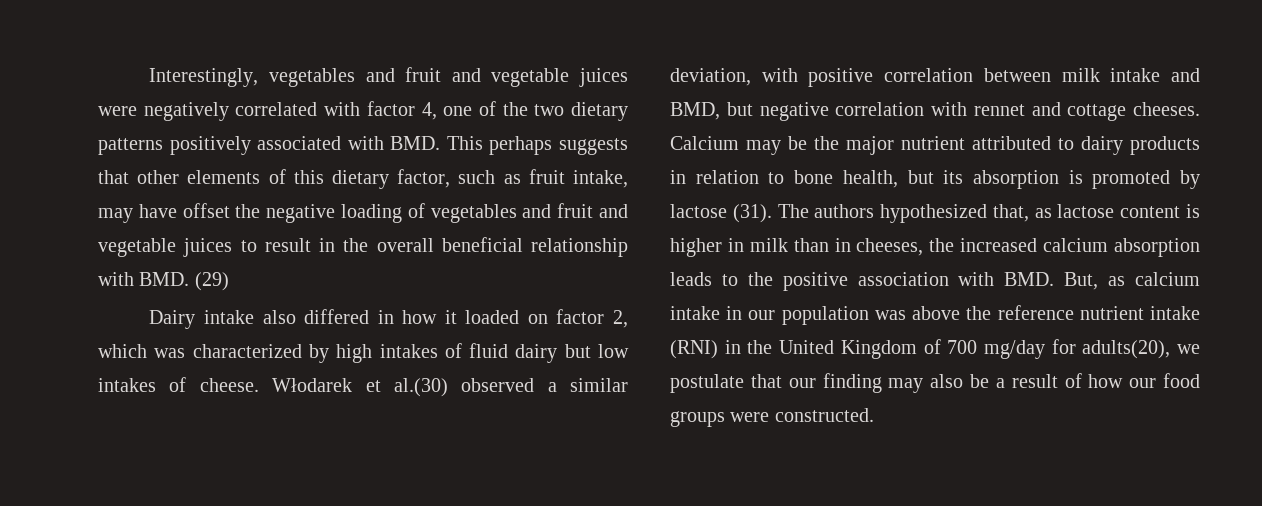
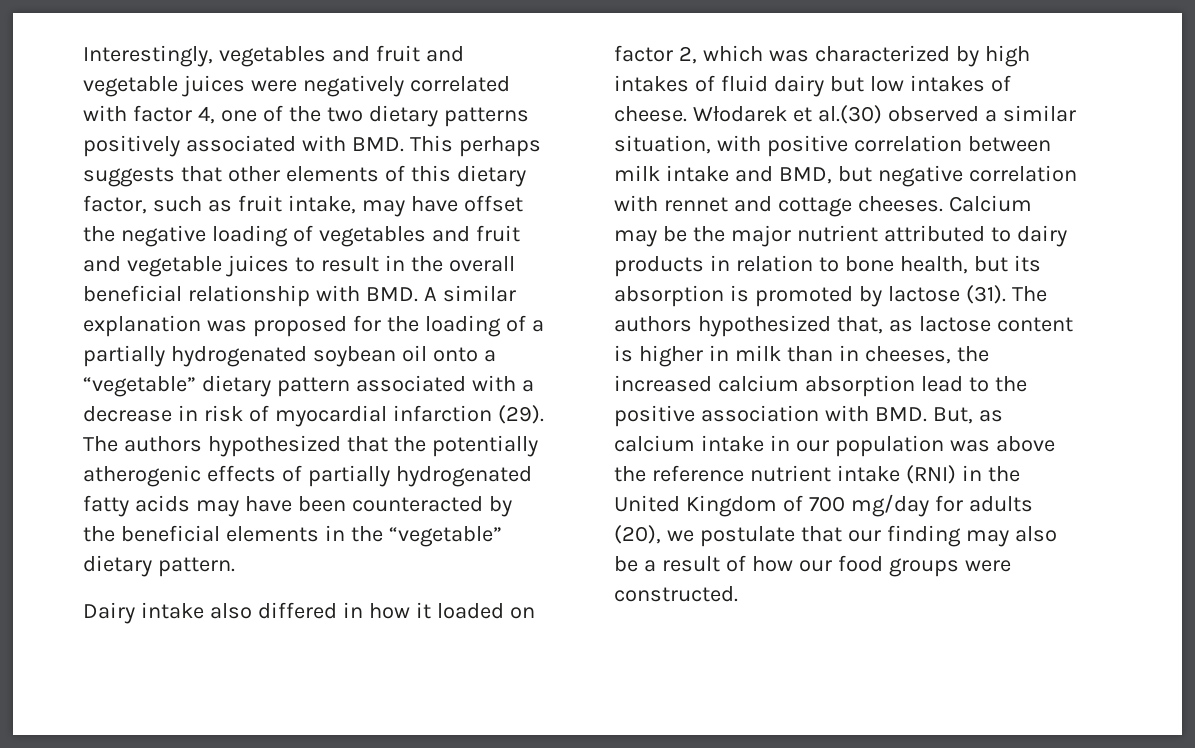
- Interestingly, vegetables and fruit and vegetable juices were negatively correlated with factor 4, one of the two dietary patterns positively associated with BMD. This perhaps suggests that other elements of this dietary factor, such as fruit intake, may have offset the negative loading of vegetables and fruit and vegetable juices to result in the overall beneficial relationship with BMD. (29)
+ Interestingly, vegetables and fruit and vegetable juices were negatively correlated with factor 4, one of the two dietary patterns positively associated with BMD. This perhaps suggests that other elements of this dietary factor, such as fruit intake, may have offset the negative loading of vegetables and fruit and vegetable juices to result in the overall beneficial relationship with BMD. A similar explanation was proposed for the loading of a partially hydrogenated soybean oil onto a “vegetable” dietary pattern associated with a decrease in risk of myocardial infarction (29). The authors hypothesized that the potentially atherogenic effects of partially hydrogenated fatty acids may have been counteracted by the beneficial elements in the “vegetable” dietary pattern.
- Włodarek et al.(30) observed a similar deviation, with positive correlation between milk intake and BMD, but negative correlation with rennet and cottage cheeses.
+ Włodarek et al.(30) observed a similar situation, with positive correlation between milk intake and BMD, but negative correlation with rennet and cottage cheeses.
- The authors hypothesized that, as lactose content is higher in milk than in cheeses, the increased calcium absorption leads to the positive association with BMD. But, as calcium intake in our population was above the reference nutrient intake (RNI) in the United Kingdom of 700 mg/day for adults(20), we postulate that our finding may also be a result of how our food groups were constructed.
+ The authors hypothesized that, as lactose content is higher in milk than in cheeses, the increased calcium absorption lead to the positive association with BMD. But, as calcium intake in our population was above the reference nutrient intake (RNI) in the United Kingdom of 700 mg/day for adults (20), we postulate that our finding may also be a result of how our food groups were constructed.

